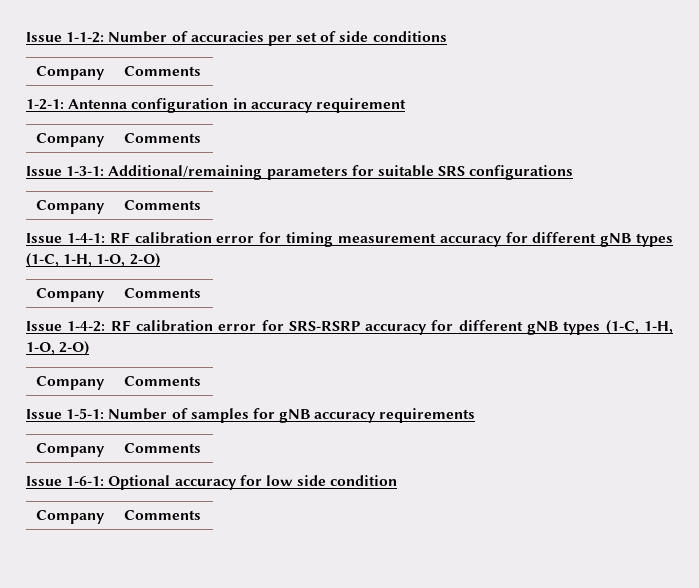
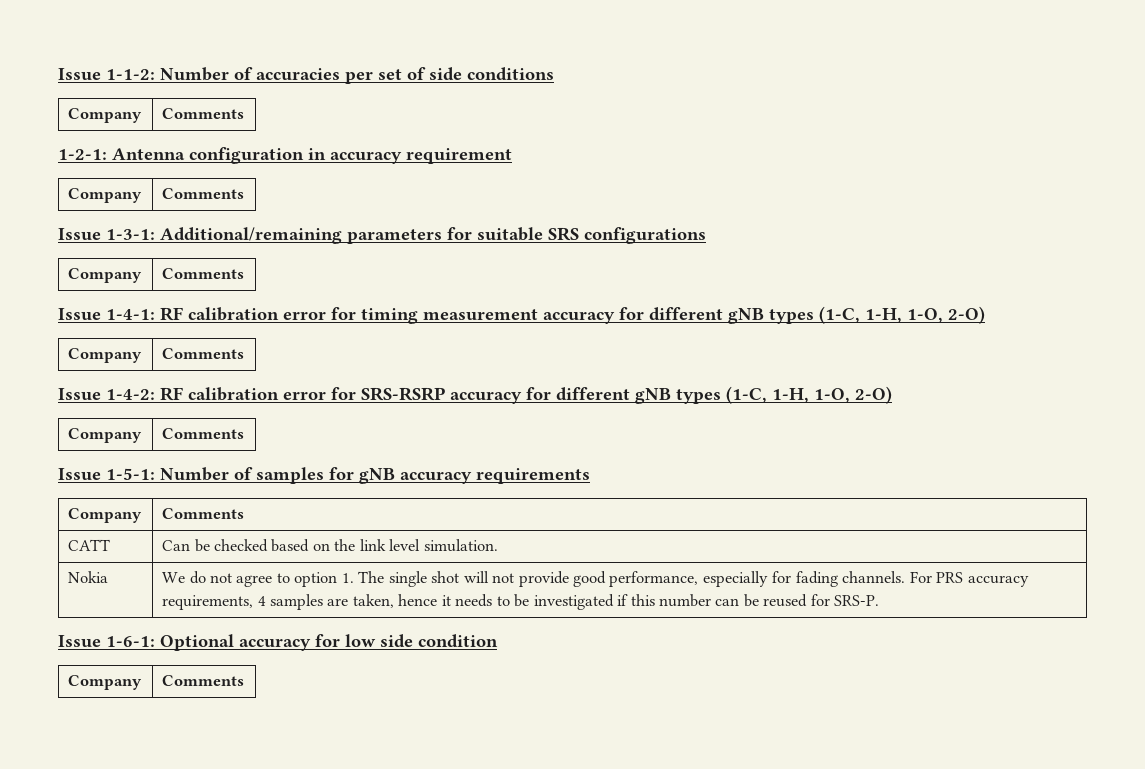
+ CATT | Can be checked based on the link level simulation.
+ Nokia | We do not agree to option 1. The single shot will not provide good performance, especially for fading channels. For PRS accuracy requirements, 4 samples are taken, hence it needs to be investigated if this number can be reused for SRS-P.

